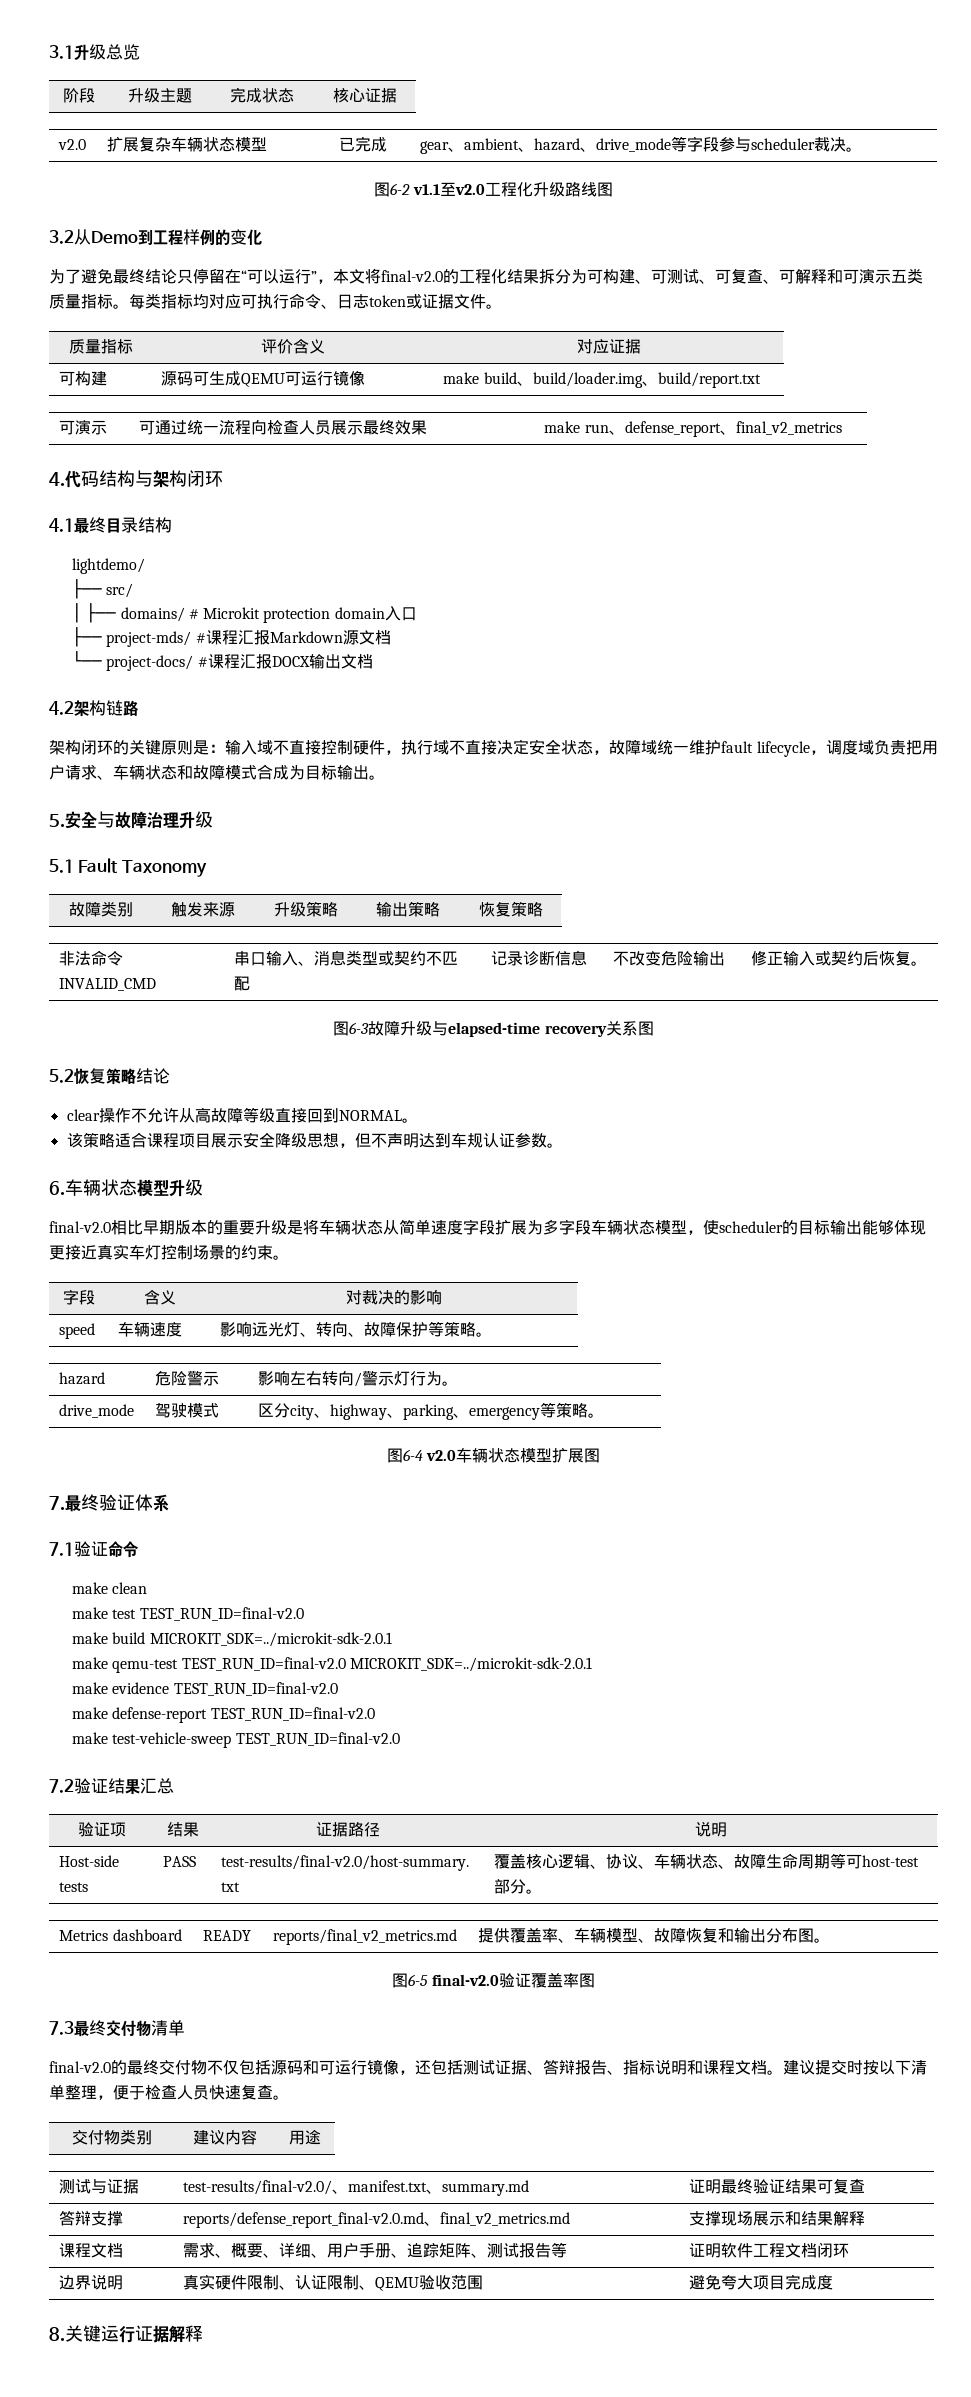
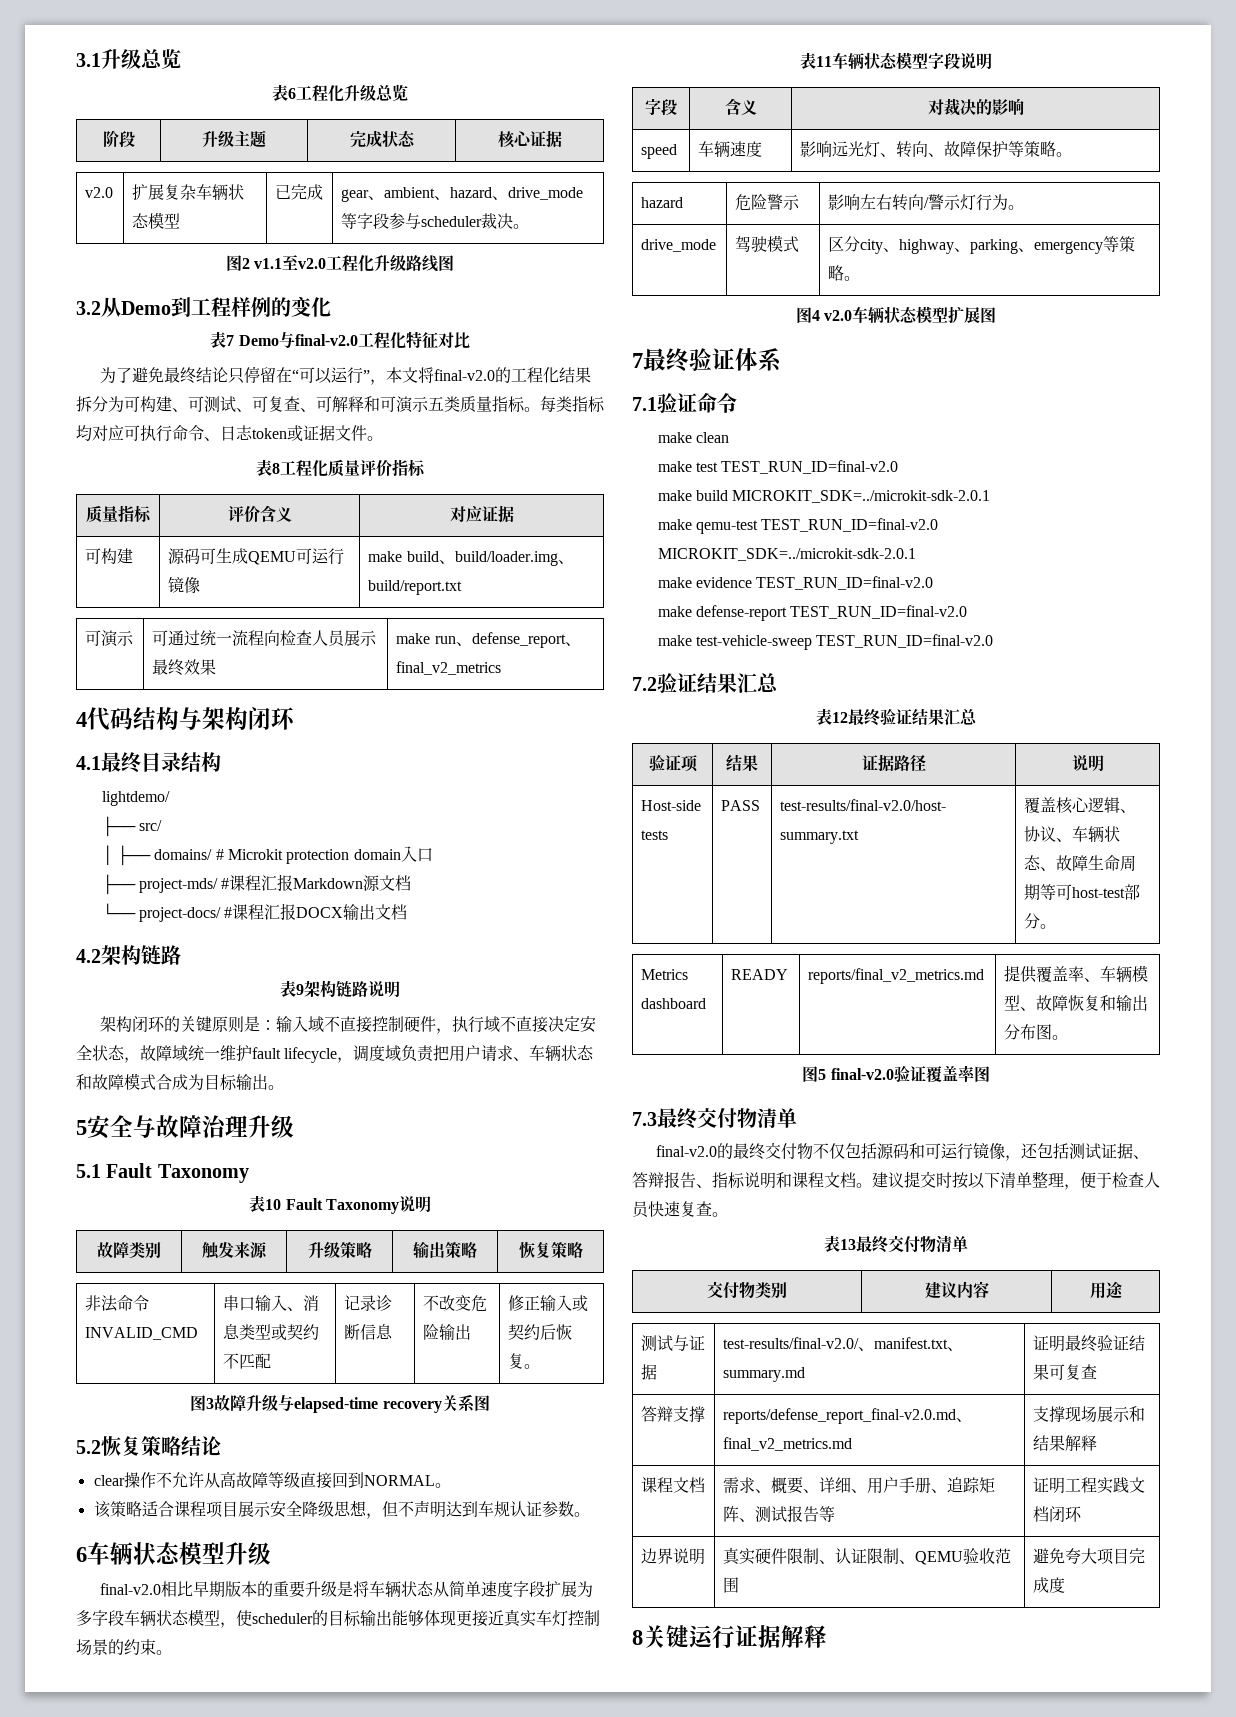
+ 表6工程化升级总览
- 图6-2 v1.1至v2.0工程化升级路线图
+ 图2 v1.1至v2.0工程化升级路线图
+ 表7 Demo与final-v2.0工程化特征对比
+ 表8工程化质量评价指标
- 4.代码结构与架构闭环
+ 4代码结构与架构闭环
+ 表9架构链路说明
- 5.安全与故障治理升级
+ 5安全与故障治理升级
+ 表10 Fault Taxonomy说明
- 图6-3故障升级与elapsed-time recovery关系图
+ 图3故障升级与elapsed-time recovery关系图
- 6.车辆状态模型升级
+ 6车辆状态模型升级
+ 表11车辆状态模型字段说明
- 图6-4 v2.0车辆状态模型扩展图
+ 图4 v2.0车辆状态模型扩展图
- 7.最终验证体系
+ 7最终验证体系
+ 表12最终验证结果汇总
- 图6-5 final-v2.0验证覆盖率图
+ 图5 final-v2.0验证覆盖率图
+ 表13最终交付物清单
- 课程文档 | 需求、概要、详细、用户手册、追踪矩阵、测试报告等 | 证明软件工程文档闭环
+ 课程文档 | 需求、概要、详细、用户手册、追踪矩阵、测试报告等 | 证明工程实践文档闭环
- 8.关键运行证据解释
+ 8关键运行证据解释

